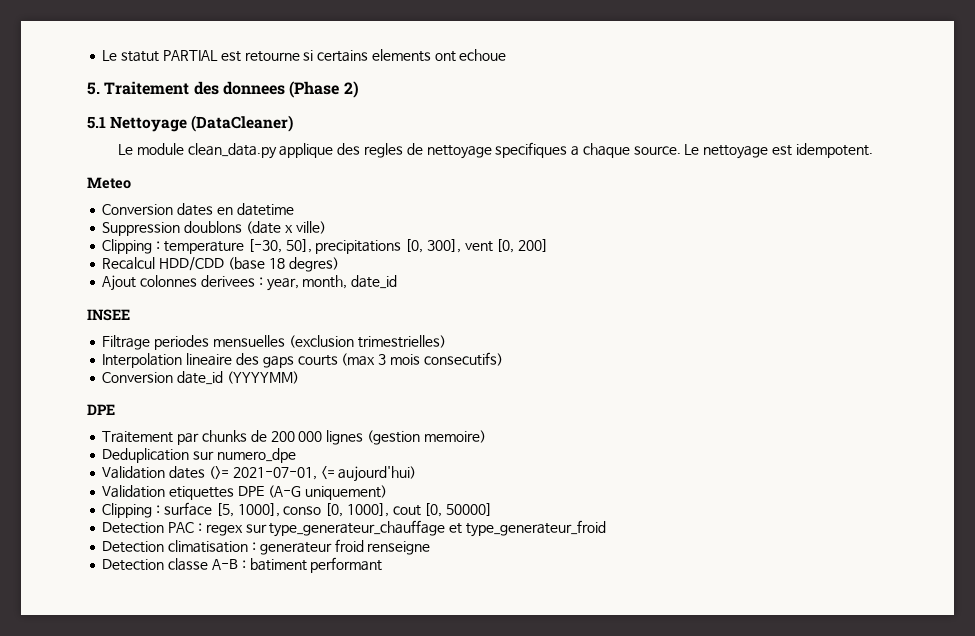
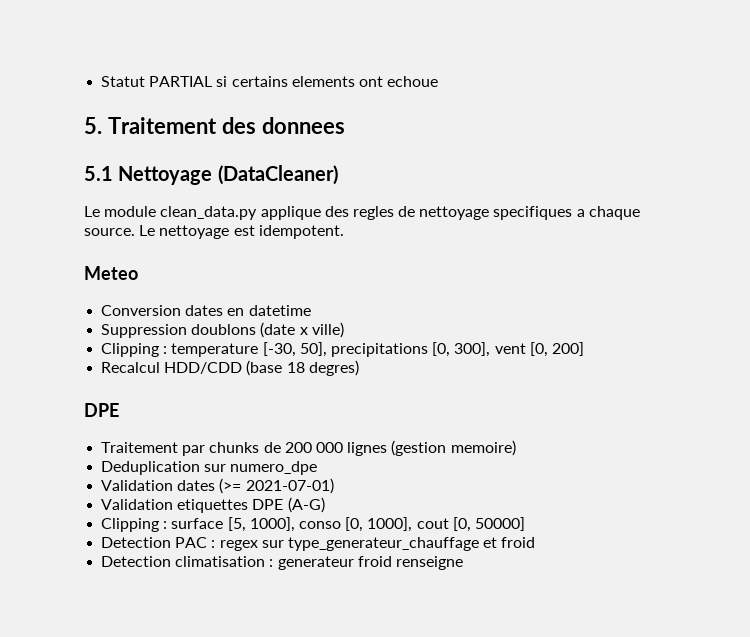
- Le statut PARTIAL est retourne si certains elements ont echoue
+ Statut PARTIAL si certains elements ont echoue
- 5. Traitement des donnees (Phase 2)
+ 5. Traitement des donnees
- Ajout colonnes derivees : year, month, date_id
- INSEE
- Filtrage periodes mensuelles (exclusion trimestrielles)
- Interpolation lineaire des gaps courts (max 3 mois consecutifs)
- Conversion date_id (YYYYMM)
- Validation dates (>= 2021-07-01, <= aujourd'hui)
+ Validation dates (>= 2021-07-01)
- Validation etiquettes DPE (A-G uniquement)
+ Validation etiquettes DPE (A-G)
- Detection PAC : regex sur type_generateur_chauffage et type_generateur_froid
+ Detection PAC : regex sur type_generateur_chauffage et froid
- Detection classe A-B : batiment performant

